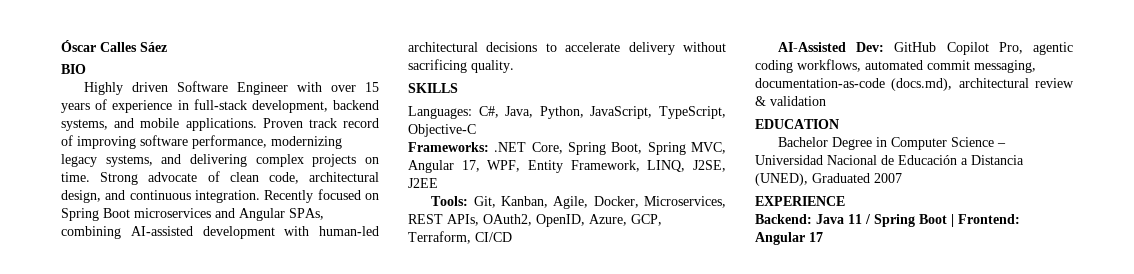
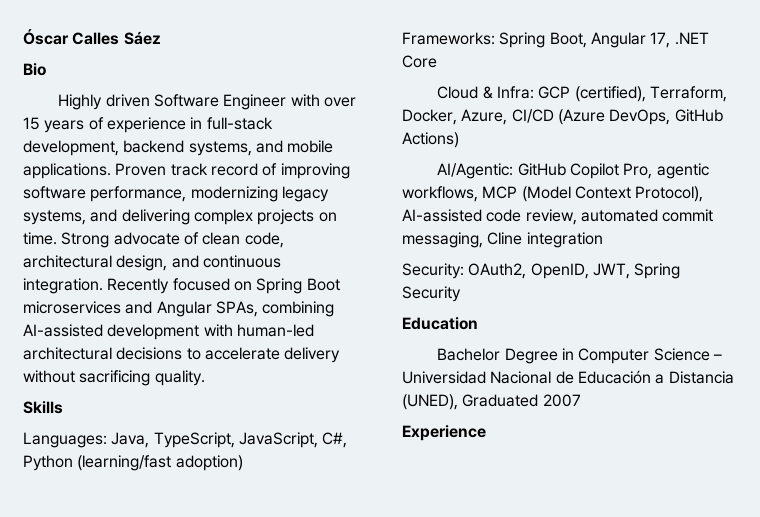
- BIO
+ Bio
- SKILLS
+ Skills
- Languages: C#, Java, Python, JavaScript, TypeScript, Objective-C
- Frameworks: .NET Core, Spring Boot, Spring MVC, Angular 17, WPF, Entity Framework, LINQ, J2SE, J2EE
- Tools: Git, Kanban, Agile, Docker, Microservices, REST APIs, OAuth2, OpenID, Azure, GCP, Terraform, CI/CD
- AI-Assisted Dev: GitHub Copilot Pro, agentic coding workflows, automated commit messaging, documentation-as-code (docs.md), architectural review & validation
- EDUCATION
+ Languages: Java, TypeScript, JavaScript, C#, Python (learning/fast adoption)
+ Frameworks: Spring Boot, Angular 17, .NET Core
+ Cloud & Infra: GCP (certified), Terraform, Docker, Azure, CI/CD (Azure DevOps, GitHub Actions)
+ AI/Agentic: GitHub Copilot Pro, agentic workflows, MCP (Model Context Protocol), AI-assisted code review, automated commit messaging, Cline integration
+ Security: OAuth2, OpenID, JWT, Spring Security
+ Education
- EXPERIENCE
- Backend: Java 11 / Spring Boot | Frontend: Angular 17
+ Experience

